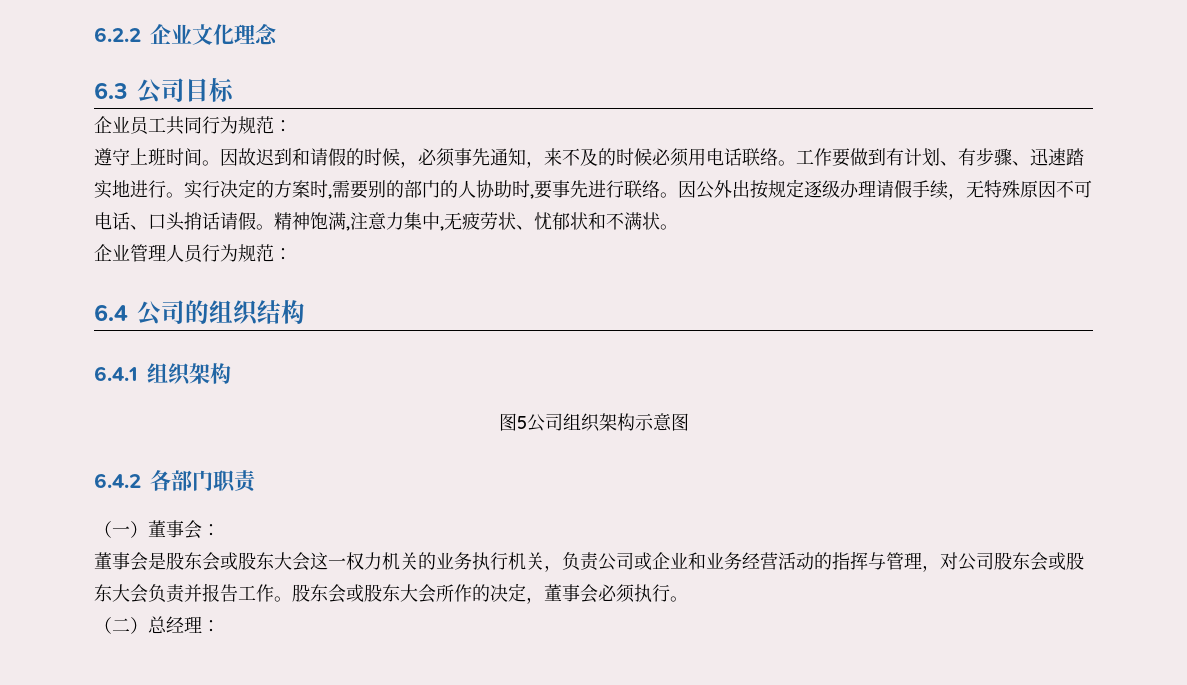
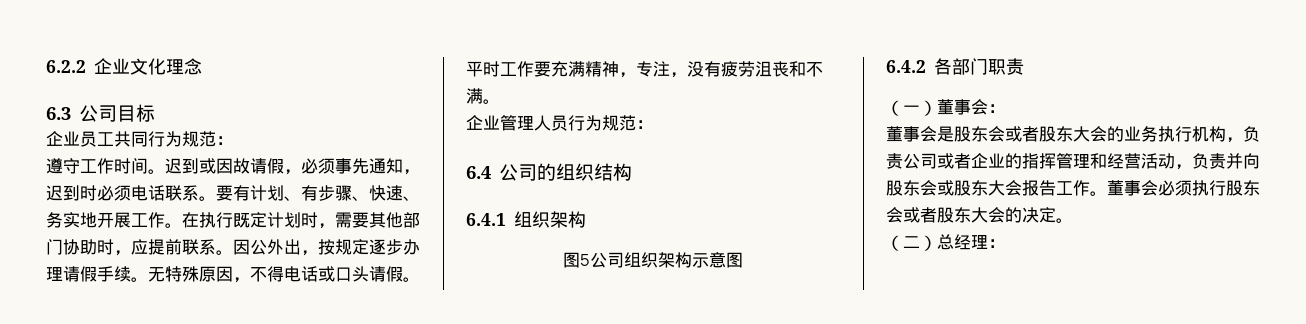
- 遵守上班时间。因故迟到和请假的时候，必须事先通知，来不及的时候必须用电话联络。工作要做到有计划、有步骤、迅速踏实地进行。实行决定的方案时,需要别的部门的人协助时,要事先进行联络。
+ 遵守工作时间。迟到或因故请假，必须事先通知，迟到时必须电话联系。要有计划、有步骤、快速、务实地开展工作。在执行既定计划时，需要其他部门协助时，应提前联系。
- 因公外出按规定逐级办理请假手续，无特殊原因不可电话、口头捎话请假。精神饱满,注意力集中,无疲劳状、忧郁状和不满状。
+ 因公外出，按规定逐步办理请假手续。无特殊原因，不得电话或口头请假。平时工作要充满精神，专注，没有疲劳沮丧和不满。
- 董事会是股东会或股东大会这一权力机关的业务执行机关，负责公司或企业和业务经营活动的指挥与管理，对公司股东会或股东大会负责并报告工作。
+ 董事会是股东会或者股东大会的业务执行机构，负责公司或者企业的指挥管理和经营活动，负责并向股东会或股东大会报告工作。
- 股东会或股东大会所作的决定，董事会必须执行。
+ 董事会必须执行股东会或者股东大会的决定。

